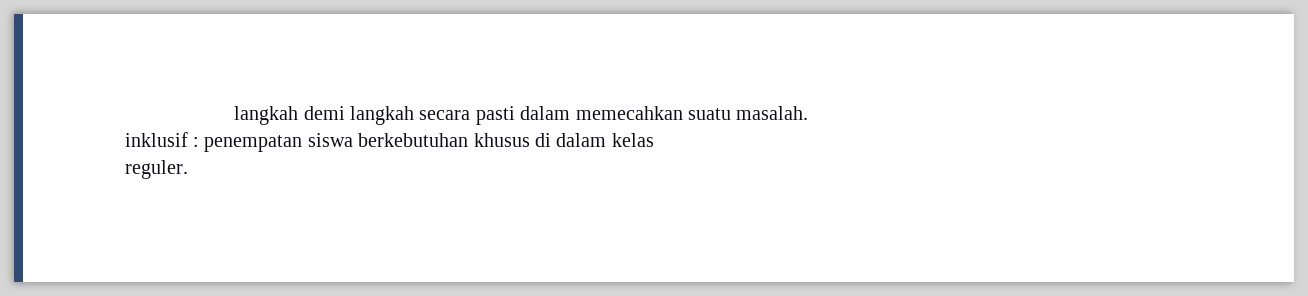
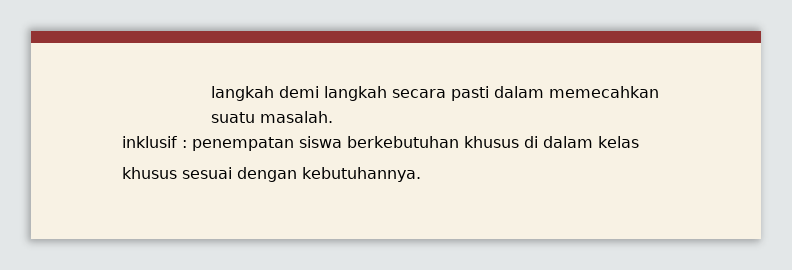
- reguler.
+ khusus sesuai dengan kebutuhannya.

